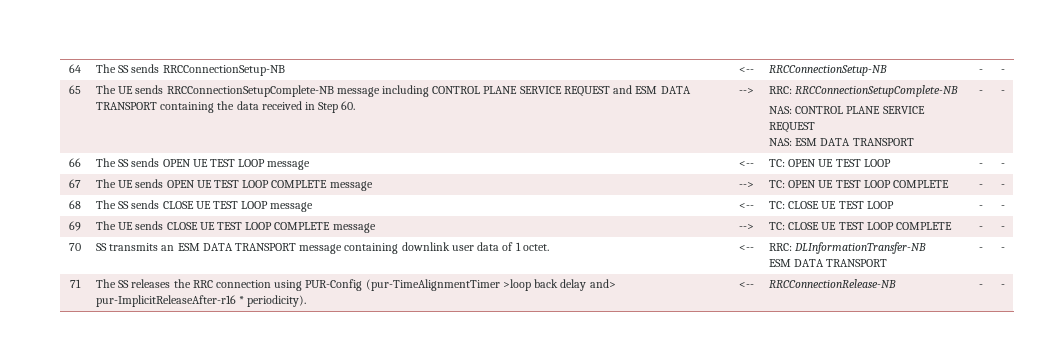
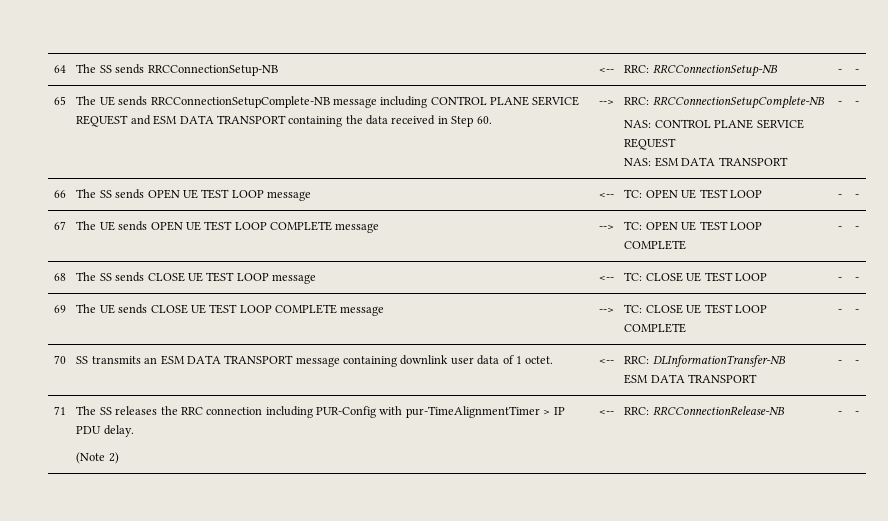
- 64 | The SS sends RRCConnectionSetup-NB | <-- | RRCConnectionSetup-NB | - | -
+ 64 | The SS sends RRCConnectionSetup-NB | <-- | RRC: RRCConnectionSetup-NB | - | -
- 71 | The SS releases the RRC connection using PUR-Config (pur-TimeAlignmentTimer >loop back delay and> pur-ImplicitReleaseAfter-r16 * periodicity). | <-- | RRCConnectionRelease-NB | - | -
+ 71 | The SS releases the RRC connection including PUR-Config with pur-TimeAlignmentTimer > IP PDU delay.
+ (Note 2) | <-- | RRC: RRCConnectionRelease-NB | - | -

